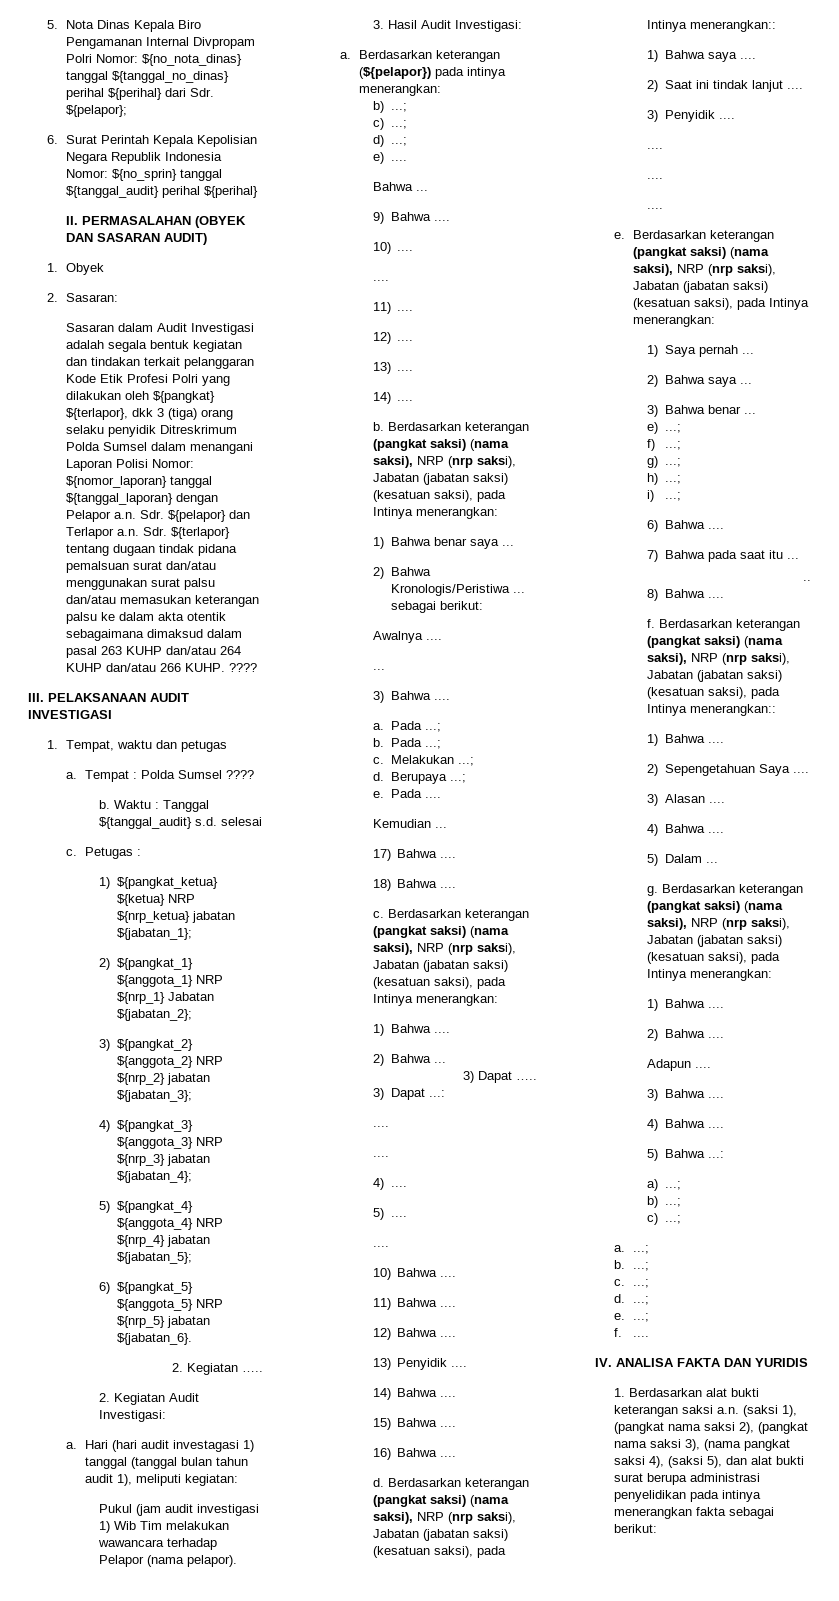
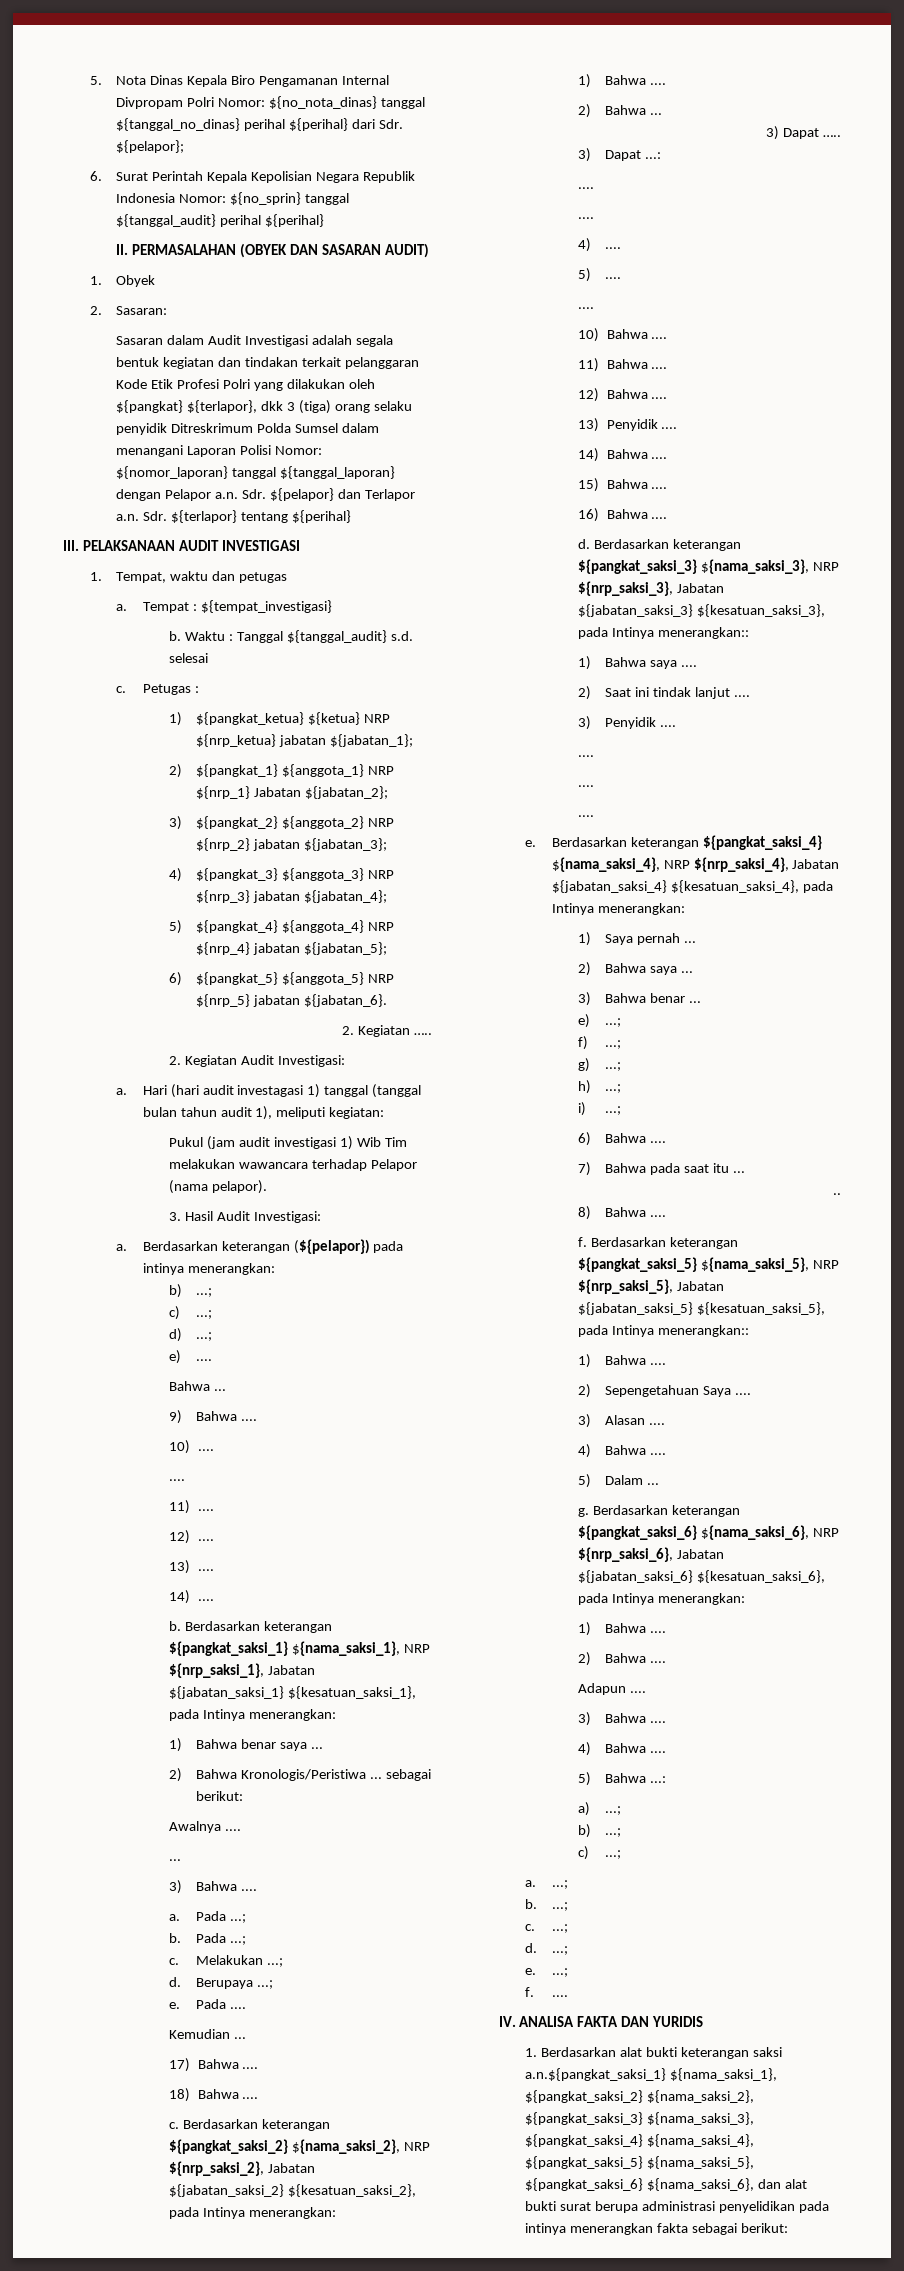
- Sasaran dalam Audit Investigasi adalah segala bentuk kegiatan dan tindakan terkait pelanggaran Kode Etik Profesi Polri yang dilakukan oleh ${pangkat} ${terlapor}, dkk 3 (tiga) orang selaku penyidik Ditreskrimum Polda Sumsel dalam menangani Laporan Polisi Nomor: ${nomor_laporan} tanggal ${tanggal_laporan} dengan Pelapor a.n. Sdr. ${pelapor} dan Terlapor a.n. Sdr. ${terlapor} tentang dugaan tindak pidana pemalsuan surat dan/atau menggunakan surat palsu dan/atau memasukan keterangan palsu ke dalam akta otentik sebagaimana dimaksud dalam pasal 263 KUHP dan/atau 264 KUHP dan/atau 266 KUHP. ????
+ Sasaran dalam Audit Investigasi adalah segala bentuk kegiatan dan tindakan terkait pelanggaran Kode Etik Profesi Polri yang dilakukan oleh ${pangkat} ${terlapor}, dkk 3 (tiga) orang selaku penyidik Ditreskrimum Polda Sumsel dalam menangani Laporan Polisi Nomor: ${nomor_laporan} tanggal ${tanggal_laporan} dengan Pelapor a.n. Sdr. ${pelapor} dan Terlapor a.n. Sdr. ${terlapor} tentang ${perihal}
- Tempat : Polda Sumsel ????
+ Tempat : ${tempat_investigasi}
- b. Berdasarkan keterangan (pangkat saksi) (nama saksi), NRP (nrp saksi), Jabatan (jabatan saksi) (kesatuan saksi), pada Intinya menerangkan:
+ b. Berdasarkan keterangan ${pangkat_saksi_1} ${nama_saksi_1}, NRP ${nrp_saksi_1}, Jabatan ${jabatan_saksi_1} ${kesatuan_saksi_1}, pada Intinya menerangkan:
- c. Berdasarkan keterangan (pangkat saksi) (nama saksi), NRP (nrp saksi), Jabatan (jabatan saksi) (kesatuan saksi), pada Intinya menerangkan:
+ c. Berdasarkan keterangan ${pangkat_saksi_2} ${nama_saksi_2}, NRP ${nrp_saksi_2}, Jabatan ${jabatan_saksi_2} ${kesatuan_saksi_2}, pada Intinya menerangkan:
- d. Berdasarkan keterangan (pangkat saksi) (nama saksi), NRP (nrp saksi), Jabatan (jabatan saksi) (kesatuan saksi), pada Intinya menerangkan::
+ d. Berdasarkan keterangan ${pangkat_saksi_3} ${nama_saksi_3}, NRP ${nrp_saksi_3}, Jabatan ${jabatan_saksi_3} ${kesatuan_saksi_3}, pada Intinya menerangkan::
- e. Berdasarkan keterangan (pangkat saksi) (nama saksi), NRP (nrp saksi), Jabatan (jabatan saksi) (kesatuan saksi), pada Intinya menerangkan:
+ e. Berdasarkan keterangan ${pangkat_saksi_4} ${nama_saksi_4}, NRP ${nrp_saksi_4}, Jabatan ${jabatan_saksi_4} ${kesatuan_saksi_4}, pada Intinya menerangkan:
- f. Berdasarkan keterangan (pangkat saksi) (nama saksi), NRP (nrp saksi), Jabatan (jabatan saksi) (kesatuan saksi), pada Intinya menerangkan::
+ f. Berdasarkan keterangan ${pangkat_saksi_5} ${nama_saksi_5}, NRP ${nrp_saksi_5}, Jabatan ${jabatan_saksi_5} ${kesatuan_saksi_5}, pada Intinya menerangkan::
- g. Berdasarkan keterangan (pangkat saksi) (nama saksi), NRP (nrp saksi), Jabatan (jabatan saksi) (kesatuan saksi), pada Intinya menerangkan:
+ g. Berdasarkan keterangan ${pangkat_saksi_6} ${nama_saksi_6}, NRP ${nrp_saksi_6}, Jabatan ${jabatan_saksi_6} ${kesatuan_saksi_6}, pada Intinya menerangkan:
- 1. Berdasarkan alat bukti keterangan saksi a.n. (saksi 1), (pangkat nama saksi 2), (pangkat nama saksi 3), (nama pangkat saksi 4), (saksi 5), dan alat bukti surat berupa administrasi penyelidikan pada intinya menerangkan fakta sebagai berikut:
+ 1. Berdasarkan alat bukti keterangan saksi a.n.${pangkat_saksi_1} ${nama_saksi_1}, ${pangkat_saksi_2} ${nama_saksi_2}, ${pangkat_saksi_3} ${nama_saksi_3}, ${pangkat_saksi_4} ${nama_saksi_4}, ${pangkat_saksi_5} ${nama_saksi_5}, ${pangkat_saksi_6} ${nama_saksi_6}, dan alat bukti surat berupa administrasi penyelidikan pada intinya menerangkan fakta sebagai berikut:

